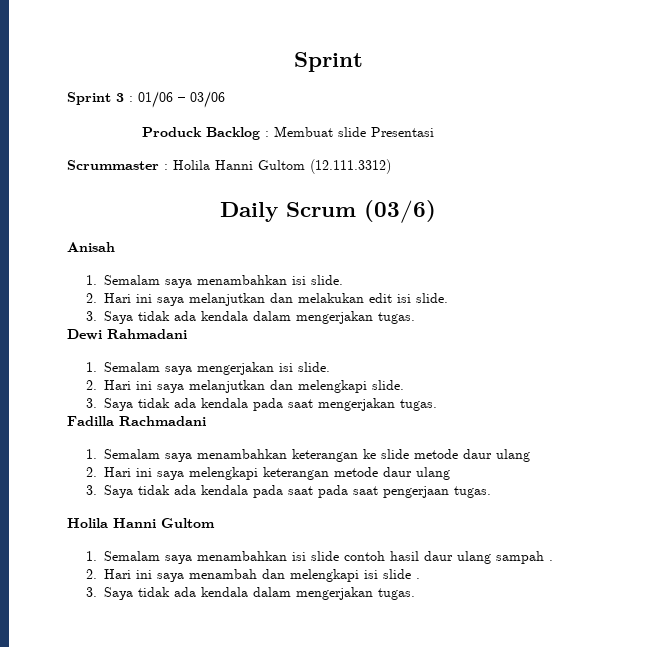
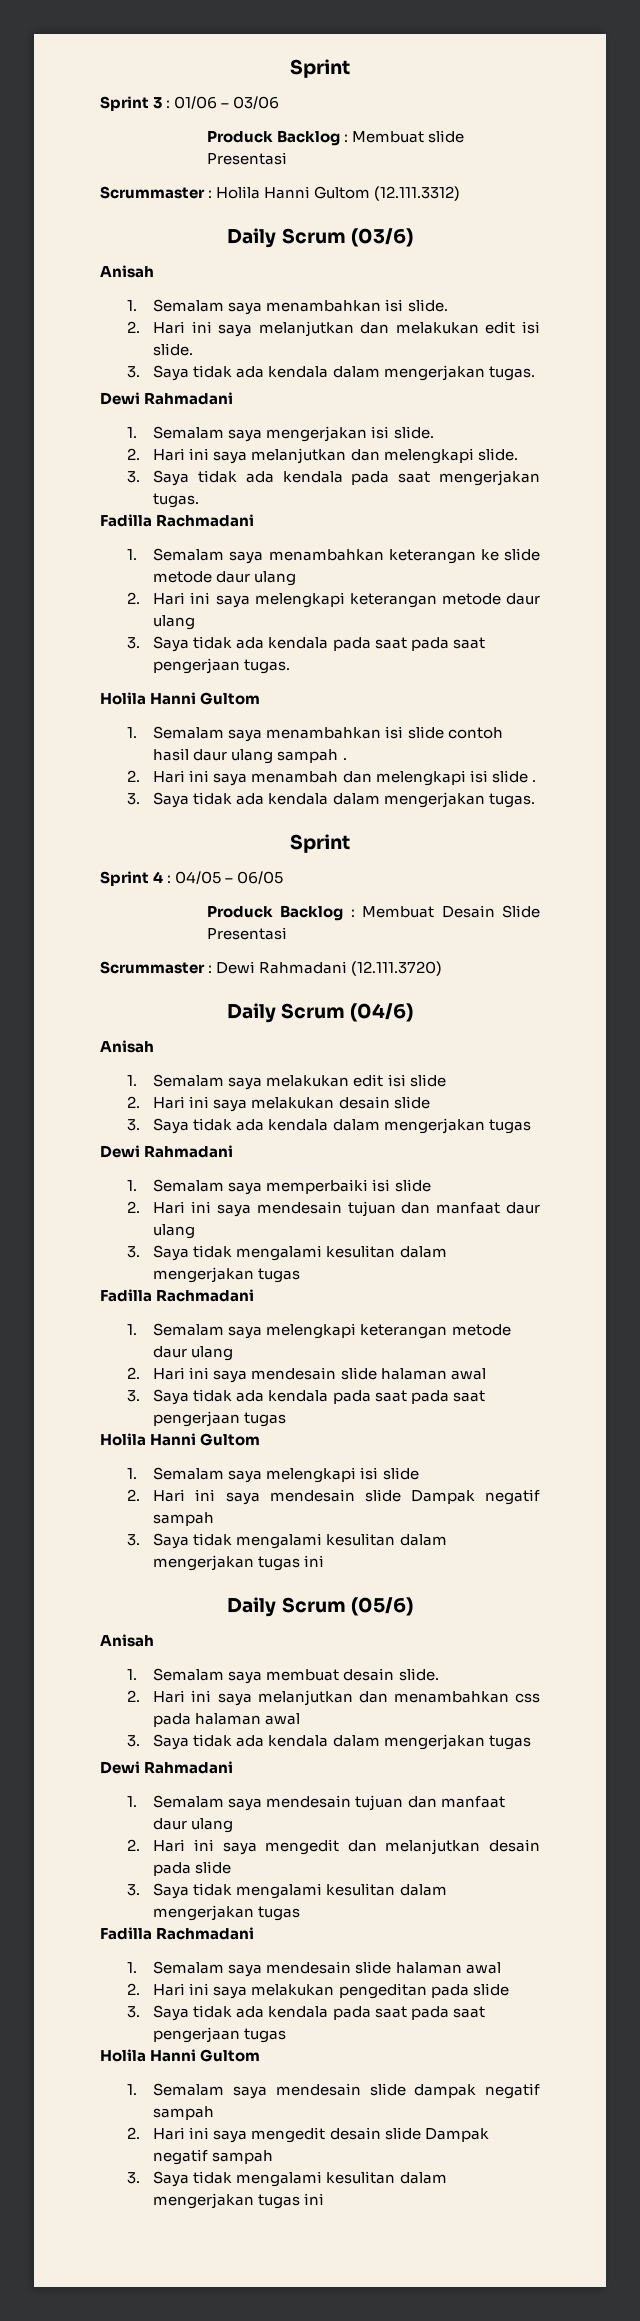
  2. Hari ini saya menambah dan melengkapi isi slide .
  3. Saya tidak ada kendala dalam mengerjakan tugas.
+ Sprint
+ Sprint 4 : 04/05 – 06/05
+ Produck Backlog : Membuat Desain Slide Presentasi
+ Scrummaster : Dewi Rahmadani (12.111.3720)
+ Daily Scrum (04/6)
+ Anisah
+ 1. Semalam saya melakukan edit isi slide
+ 2. Hari ini saya melakukan desain slide
+ 3. Saya tidak ada kendala dalam mengerjakan tugas
+ Dewi Rahmadani
+ 1. Semalam saya memperbaiki isi slide
+ 2. Hari ini saya mendesain tujuan dan manfaat daur ulang
+ 3. Saya tidak mengalami kesulitan dalam mengerjakan tugas
+ Fadilla Rachmadani
+ 1. Semalam saya melengkapi keterangan metode daur ulang
+ 2. Hari ini saya mendesain slide halaman awal
+ 3. Saya tidak ada kendala pada saat pada saat pengerjaan tugas
+ Holila Hanni Gultom
+ 1. Semalam saya melengkapi isi slide
+ 2. Hari ini saya mendesain slide Dampak negatif sampah
+ 3. Saya tidak mengalami kesulitan dalam mengerjakan tugas ini
+ Daily Scrum (05/6)
+ Anisah
+ 1. Semalam saya membuat desain slide.
+ 2. Hari ini saya melanjutkan dan menambahkan css pada halaman awal
+ 3. Saya tidak ada kendala dalam mengerjakan tugas
+ Dewi Rahmadani
+ 1. Semalam saya mendesain tujuan dan manfaat daur ulang
+ 2. Hari ini saya mengedit dan melanjutkan desain pada slide
+ 3. Saya tidak mengalami kesulitan dalam mengerjakan tugas
+ Fadilla Rachmadani
+ 1. Semalam saya mendesain slide halaman awal
+ 2. Hari ini saya melakukan pengeditan pada slide
+ 3. Saya tidak ada kendala pada saat pada saat pengerjaan tugas
+ Holila Hanni Gultom
+ 1. Semalam saya mendesain slide dampak negatif sampah
+ 2. Hari ini saya mengedit desain slide Dampak negatif sampah
+ 3. Saya tidak mengalami kesulitan dalam mengerjakan tugas ini

